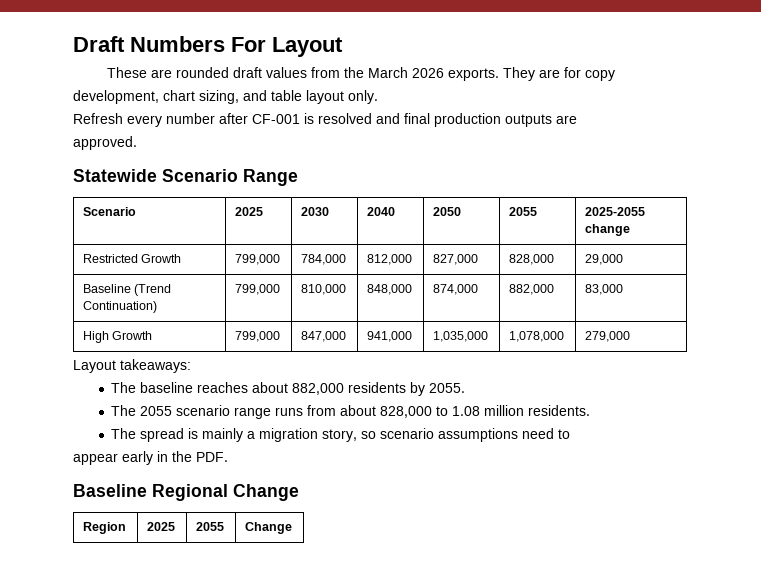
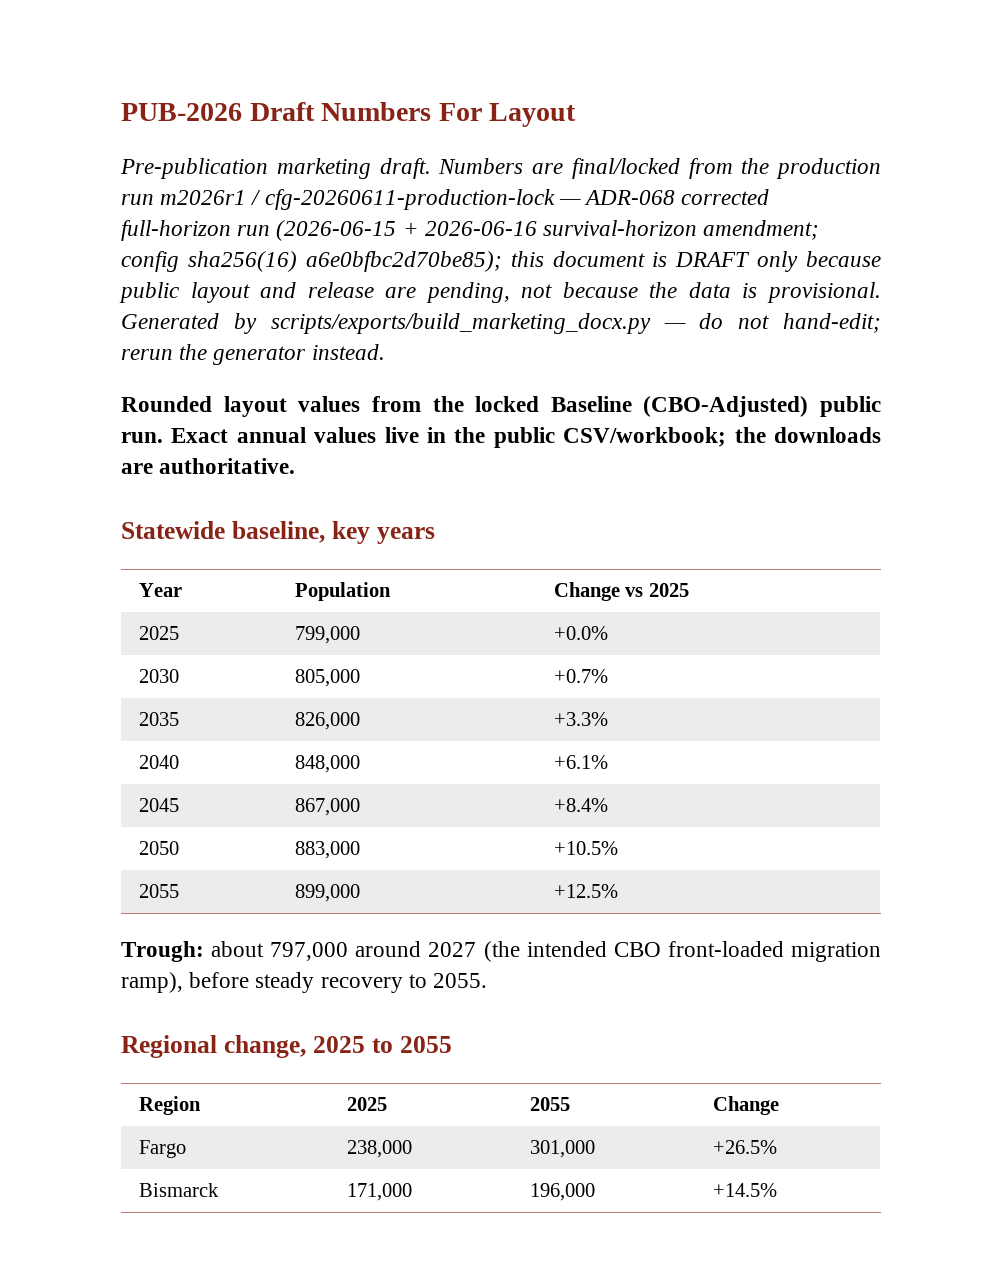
- Draft Numbers For Layout
+ PUB-2026 Draft Numbers For Layout
- These are rounded draft values from the March 2026 exports. They are for copy
- development, chart sizing, and table layout only.
- Refresh every number after CF-001 is resolved and final production outputs are
- approved.
- Statewide Scenario Range
- Scenario | 2025 | 2030 | 2040 | 2050 | 2055 | 2025-2055 change
- Restricted Growth | 799,000 | 784,000 | 812,000 | 827,000 | 828,000 | 29,000
- Baseline (Trend Continuation) | 799,000 | 810,000 | 848,000 | 874,000 | 882,000 | 83,000
- High Growth | 799,000 | 847,000 | 941,000 | 1,035,000 | 1,078,000 | 279,000
- Layout takeaways:
- The baseline reaches about 882,000 residents by 2055.
- The 2055 scenario range runs from about 828,000 to 1.08 million residents.
- The spread is mainly a migration story, so scenario assumptions need to
- appear early in the PDF.
- Baseline Regional Change
+ Pre-publication marketing draft. Numbers are final/locked from the production run m2026r1 / cfg-20260611-production-lock — ADR-068 corrected full-horizon run (2026-06-15 + 2026-06-16 survival-horizon amendment; config sha256(16) a6e0bfbc2d70be85); this document is DRAFT only because public layout and release are pending, not because the data is provisional. Generated by scripts/exports/build_marketing_docx.py — do not hand-edit; rerun the generator instead.
+ Rounded layout values from the locked Baseline (CBO-Adjusted) public run. Exact annual values live in the public CSV/workbook; the downloads are authoritative.
+ Statewide baseline, key years
+ Year | Population | Change vs 2025
+ 2025 | 799,000 | +0.0%
+ 2030 | 805,000 | +0.7%
+ 2035 | 826,000 | +3.3%
+ 2040 | 848,000 | +6.1%
+ 2045 | 867,000 | +8.4%
+ 2050 | 883,000 | +10.5%
+ 2055 | 899,000 | +12.5%
+ Trough: about 797,000 around 2027 (the intended CBO front-loaded migration ramp), before steady recovery to 2055.
+ Regional change, 2025 to 2055
  Region | 2025 | 2055 | Change
+ Fargo | 238,000 | 301,000 | +26.5%
+ Bismarck | 171,000 | 196,000 | +14.5%

